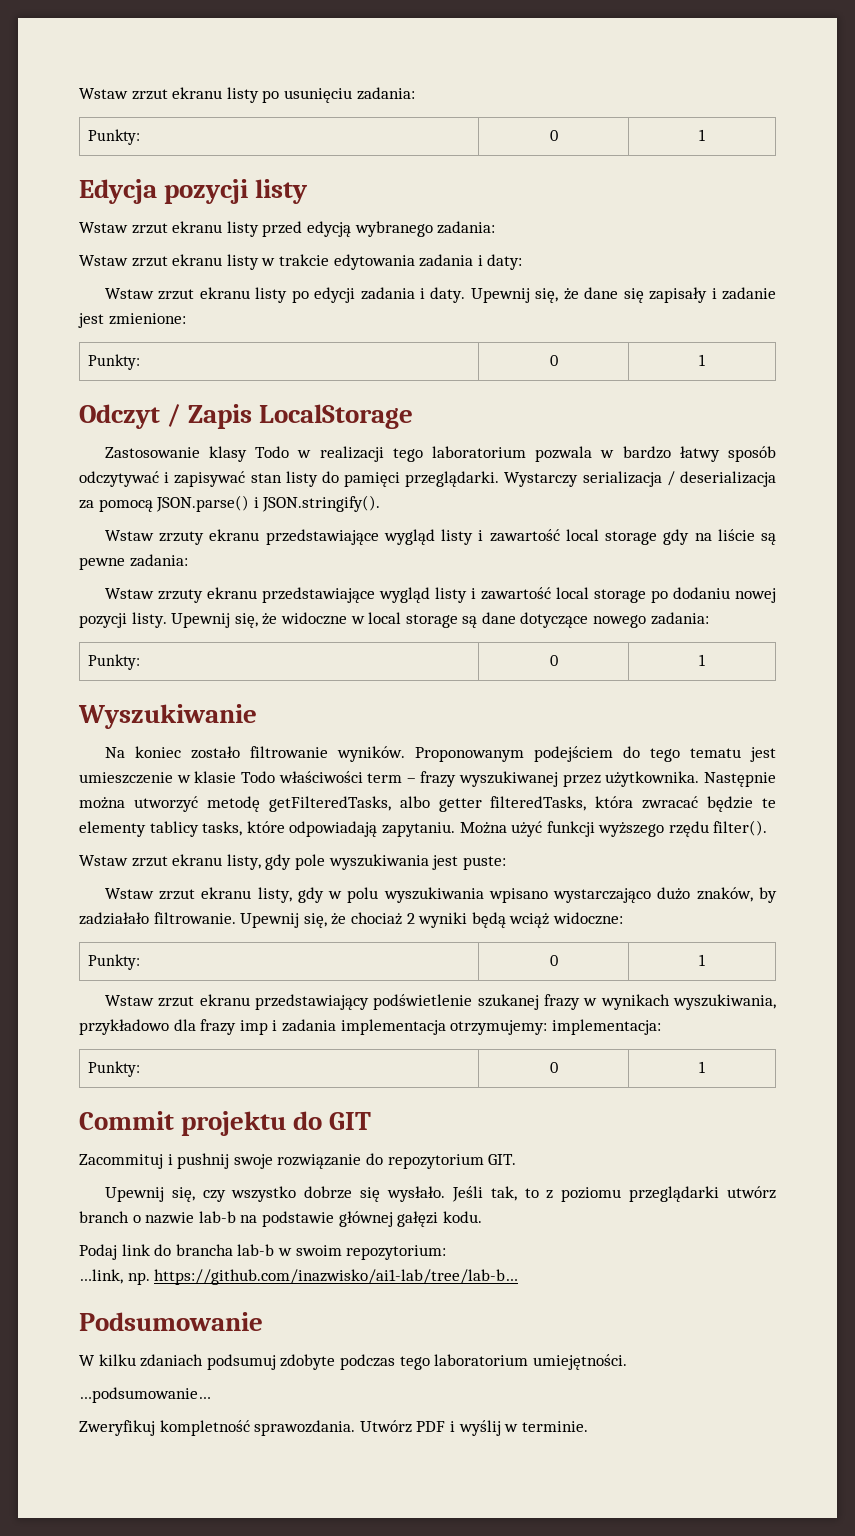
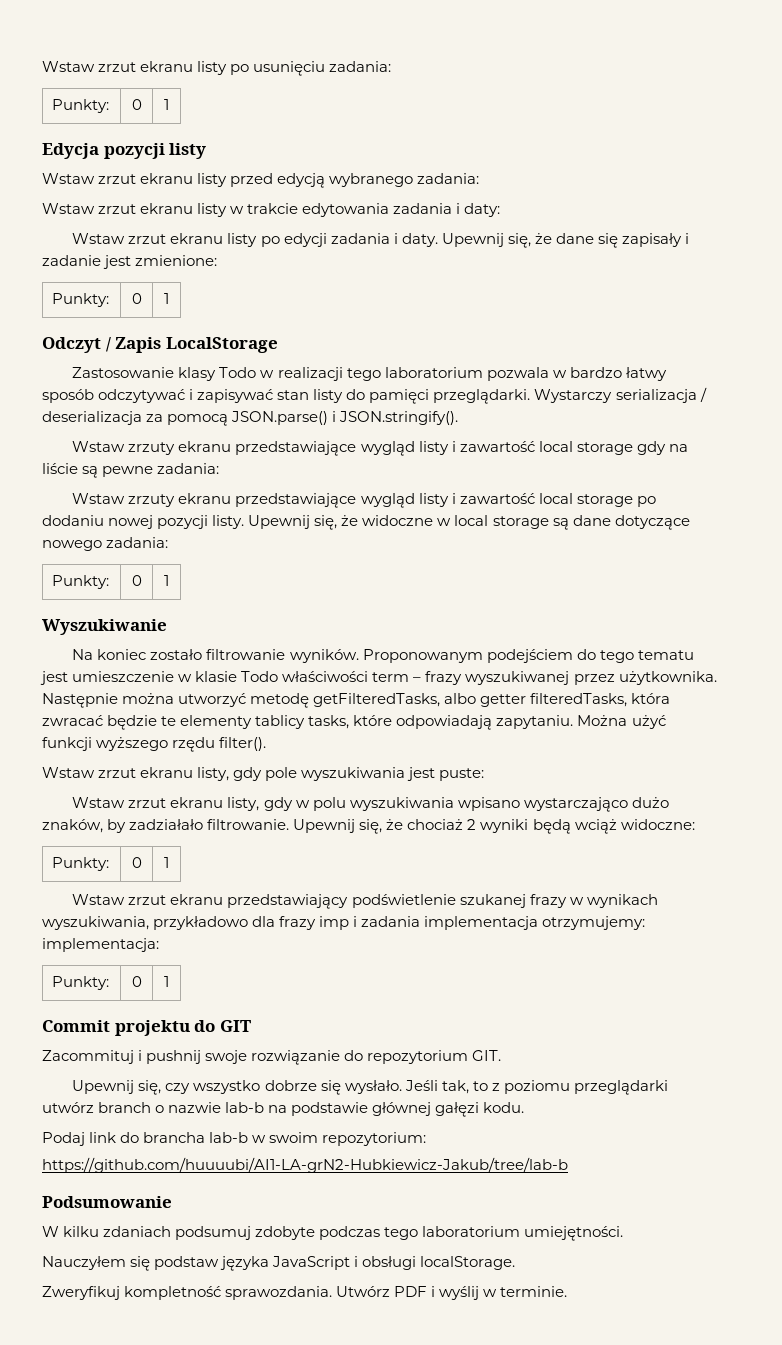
- …link, np. https://github.com/inazwisko/ai1-lab/tree/lab-b…
+ https://github.com/huuuubi/AI1-LA-grN2-Hubkiewicz-Jakub/tree/lab-b
- …podsumowanie…
+ Nauczyłem się podstaw języka JavaScript i obsługi localStorage.

